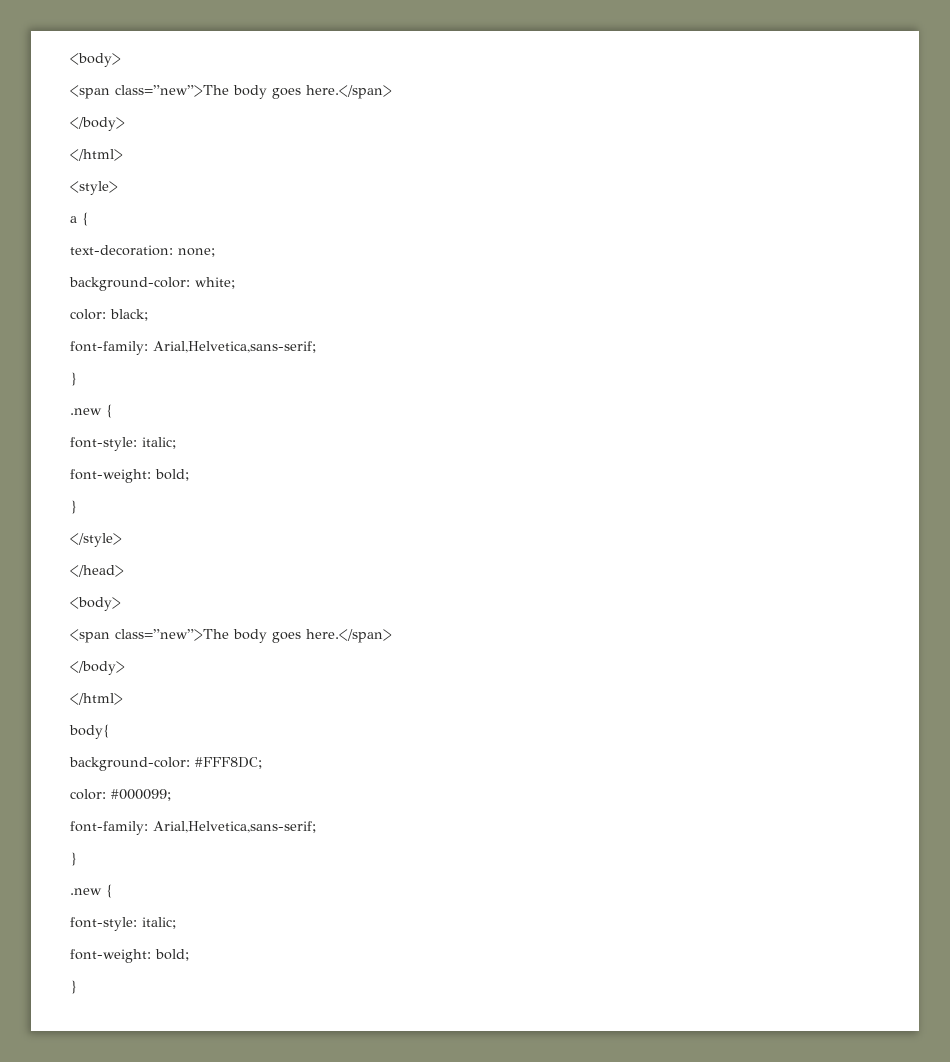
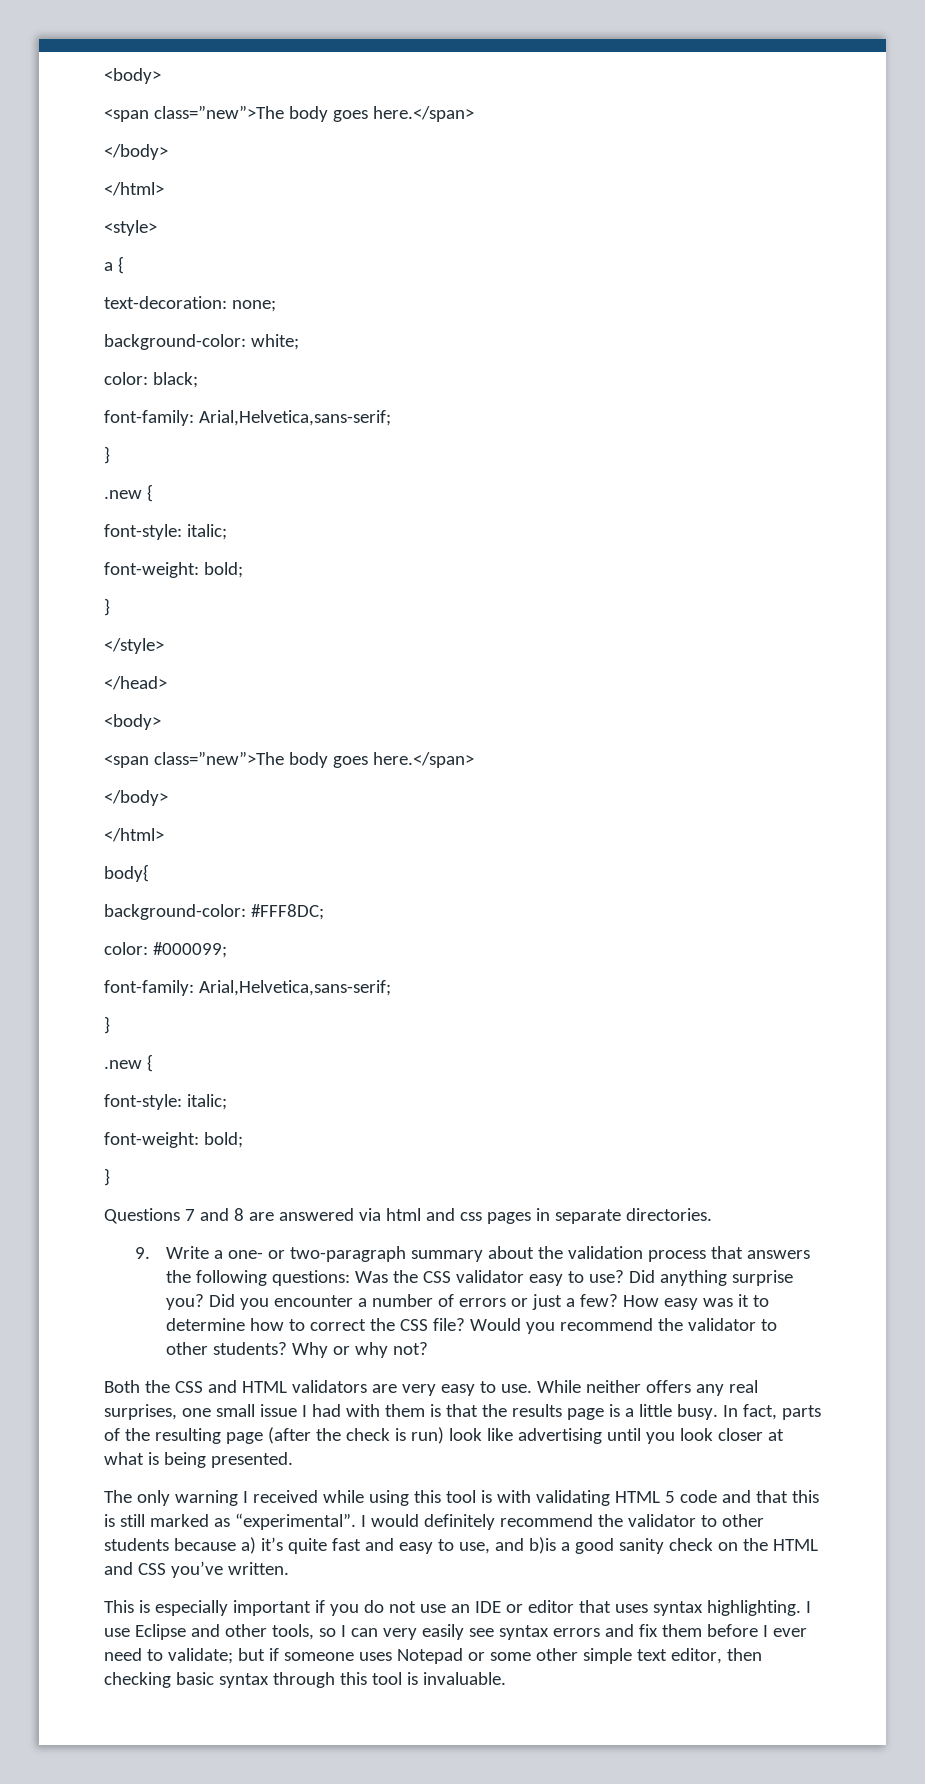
+ Questions 7 and 8 are answered via html and css pages in separate directories.
+ 9. Write a one- or two-paragraph summary about the validation process that answers the following questions: Was the CSS validator easy to use? Did anything surprise you? Did you encounter a number of errors or just a few? How easy was it to determine how to correct the CSS file? Would you recommend the validator to other students? Why or why not?
+ Both the CSS and HTML validators are very easy to use. While neither offers any real surprises, one small issue I had with them is that the results page is a little busy. In fact, parts of the resulting page (after the check is run) look like advertising until you look closer at what is being presented.
+ The only warning I received while using this tool is with validating HTML 5 code and that this is still marked as “experimental”. I would definitely recommend the validator to other students because a) it’s quite fast and easy to use, and b)is a good sanity check on the HTML and CSS you’ve written.
+ This is especially important if you do not use an IDE or editor that uses syntax highlighting. I use Eclipse and other tools, so I can very easily see syntax errors and fix them before I ever need to validate; but if someone uses Notepad or some other simple text editor, then checking basic syntax through this tool is invaluable.

